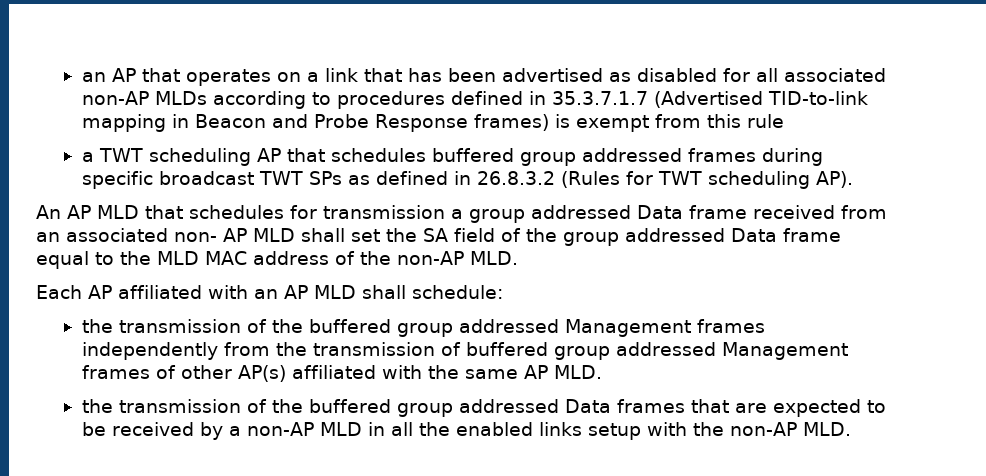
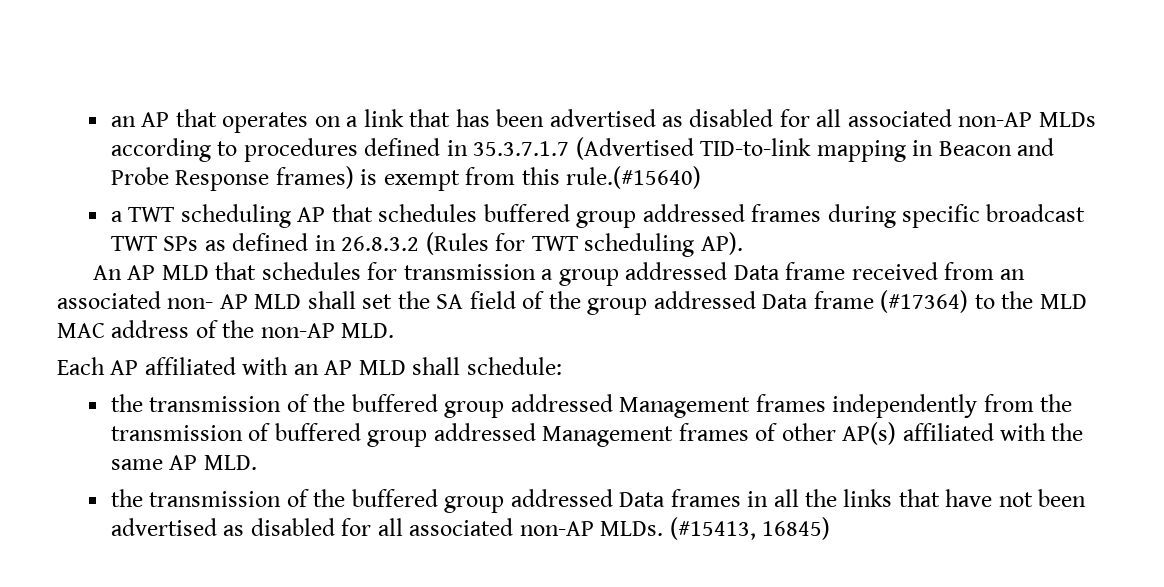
- an AP that operates on a link that has been advertised as disabled for all associated non-AP MLDs according to procedures defined in 35.3.7.1.7 (Advertised TID-to-link mapping in Beacon and Probe Response frames) is exempt from this rule
+ an AP that operates on a link that has been advertised as disabled for all associated non-AP MLDs according to procedures defined in 35.3.7.1.7 (Advertised TID-to-link mapping in Beacon and Probe Response frames) is exempt from this rule.(#15640)
- An AP MLD that schedules for transmission a group addressed Data frame received from an associated non- AP MLD shall set the SA field of the group addressed Data frame equal to the MLD MAC address of the non-AP MLD.
+ An AP MLD that schedules for transmission a group addressed Data frame received from an associated non- AP MLD shall set the SA field of the group addressed Data frame (#17364) to the MLD MAC address of the non-AP MLD.
- the transmission of the buffered group addressed Data frames that are expected to be received by a non-AP MLD in all the enabled links setup with the non-AP MLD.
+ the transmission of the buffered group addressed Data frames in all the links that have not been advertised as disabled for all associated non-AP MLDs. (#15413, 16845)

